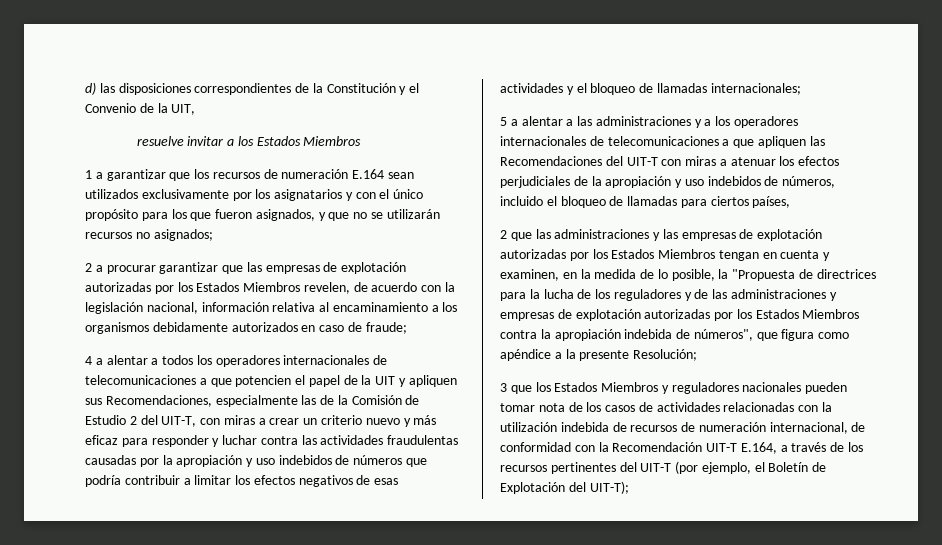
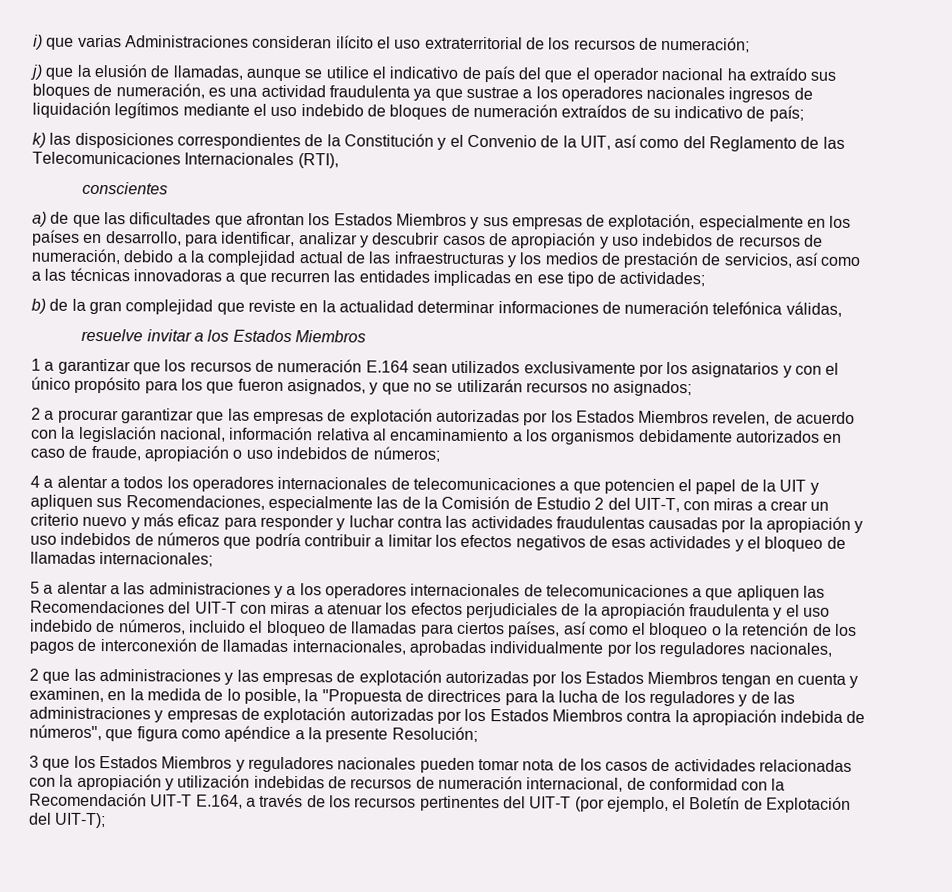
- d) las disposiciones correspondientes de la Constitución y el Convenio de la UIT,
+ i) que varias Administraciones consideran ilícito el uso extraterritorial de los recursos de numeración;
+ j) que la elusión de llamadas, aunque se utilice el indicativo de país del que el operador nacional ha extraído sus bloques de numeración, es una actividad fraudulenta ya que sustrae a los operadores nacionales ingresos de liquidación legítimos mediante el uso indebido de bloques de numeración extraídos de su indicativo de país;
+ k) las disposiciones correspondientes de la Constitución y el Convenio de la UIT, así como del Reglamento de las Telecomunicaciones Internacionales (RTI),
+ conscientes
+ a) de que las dificultades que afrontan los Estados Miembros y sus empresas de explotación, especialmente en los países en desarrollo, para identificar, analizar y descubrir casos de apropiación y uso indebidos de recursos de numeración, debido a la complejidad actual de las infraestructuras y los medios de prestación de servicios, así como a las técnicas innovadoras a que recurren las entidades implicadas en ese tipo de actividades;
+ b) de la gran complejidad que reviste en la actualidad determinar informaciones de numeración telefónica válidas,
- 2 a procurar garantizar que las empresas de explotación autorizadas por los Estados Miembros revelen, de acuerdo con la legislación nacional, información relativa al encaminamiento a los organismos debidamente autorizados en caso de fraude;
+ 2 a procurar garantizar que las empresas de explotación autorizadas por los Estados Miembros revelen, de acuerdo con la legislación nacional, información relativa al encaminamiento a los organismos debidamente autorizados en caso de fraude, apropiación o uso indebidos de números;
- 5 a alentar a las administraciones y a los operadores internacionales de telecomunicaciones a que apliquen las Recomendaciones del UIT-T con miras a atenuar los efectos perjudiciales de la apropiación y uso indebidos de números, incluido el bloqueo de llamadas para ciertos países,
+ 5 a alentar a las administraciones y a los operadores internacionales de telecomunicaciones a que apliquen las Recomendaciones del UIT-T con miras a atenuar los efectos perjudiciales de la apropiación fraudulenta y el uso indebido de números, incluido el bloqueo de llamadas para ciertos países, así como el bloqueo o la retención de los pagos de interconexión de llamadas internacionales, aprobadas individualmente por los reguladores nacionales,
- 3 que los Estados Miembros y reguladores nacionales pueden tomar nota de los casos de actividades relacionadas con la utilización indebida de recursos de numeración internacional, de conformidad con la Recomendación UIT-T E.164, a través de los recursos pertinentes del UIT-T (por ejemplo, el Boletín de Explotación del UIT-T);
+ 3 que los Estados Miembros y reguladores nacionales pueden tomar nota de los casos de actividades relacionadas con la apropiación y utilización indebidas de recursos de numeración internacional, de conformidad con la Recomendación UIT-T E.164, a través de los recursos pertinentes del UIT-T (por ejemplo, el Boletín de Explotación del UIT-T);

